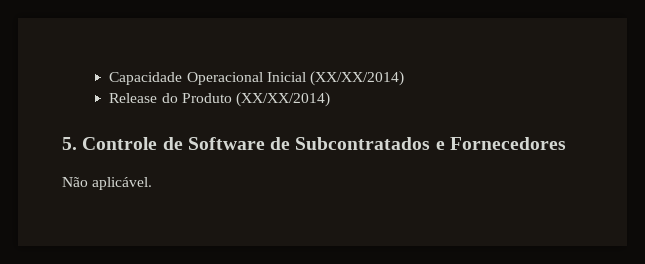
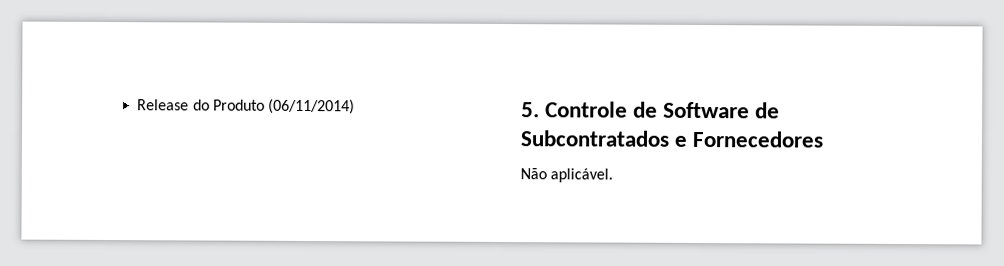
- Capacidade Operacional Inicial (XX/XX/2014)
- Release do Produto (XX/XX/2014)
+ Release do Produto (06/11/2014)

